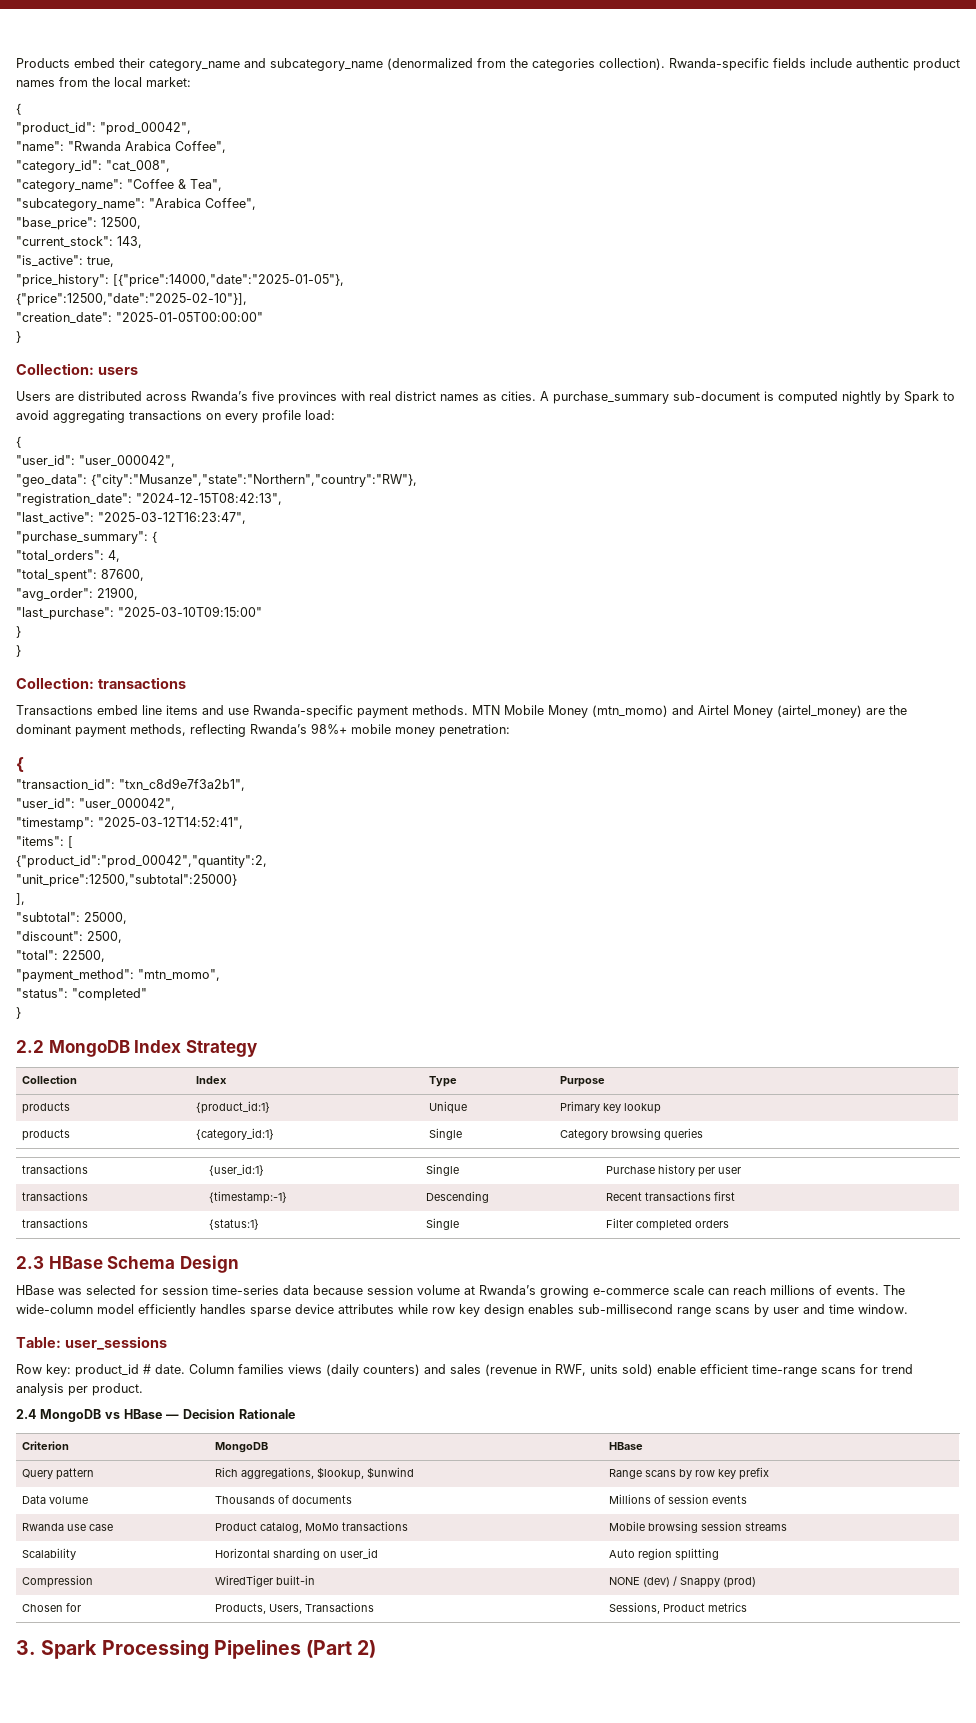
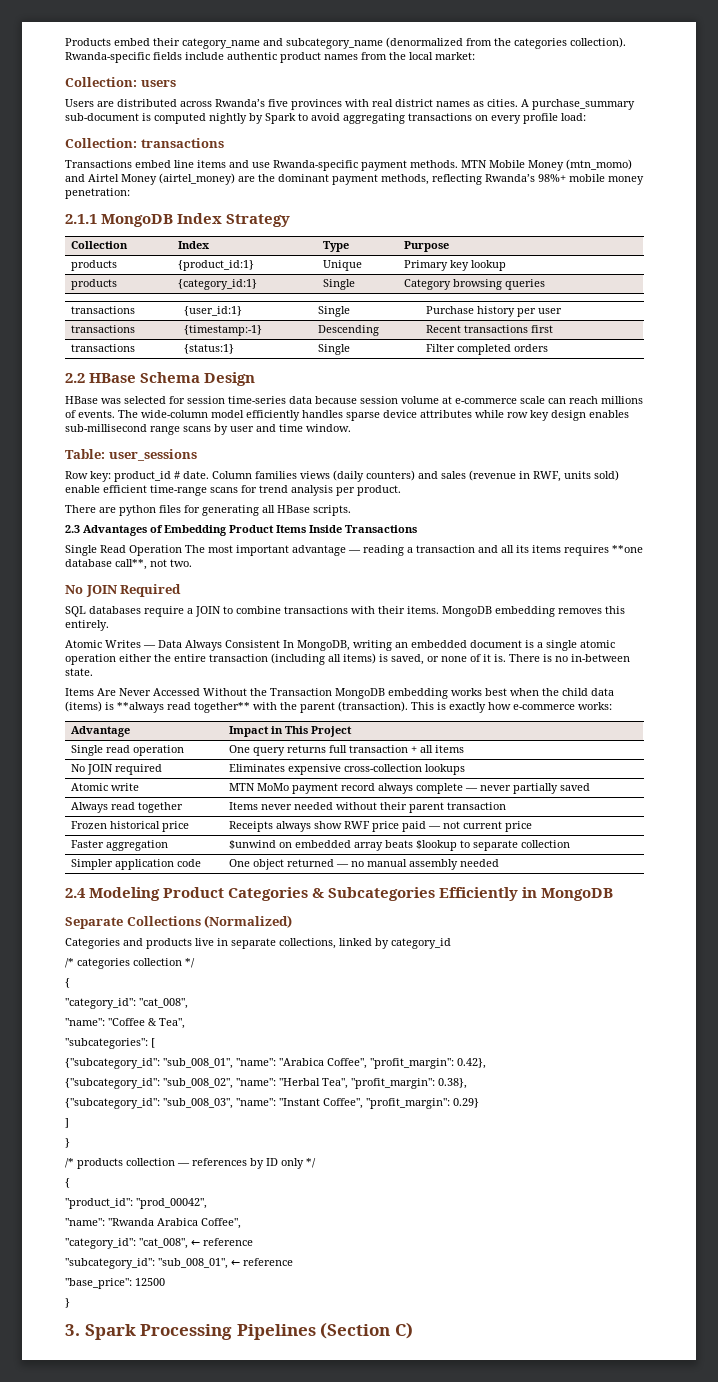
  Rwanda-specific fields include authentic product names from the local market:
- {
- "product_id": "prod_00042",
- "name": "Rwanda Arabica Coffee",
- "category_id": "cat_008",
- "category_name": "Coffee & Tea",
- "subcategory_name": "Arabica Coffee",
- "base_price": 12500,
- "current_stock": 143,
- "is_active": true,
- "price_history": [{"price":14000,"date":"2025-01-05"},
- {"price":12500,"date":"2025-02-10"}],
- "creation_date": "2025-01-05T00:00:00"
- }
  A purchase_summary sub-document is computed nightly by Spark to avoid aggregating transactions on every profile load:
- {
- "user_id": "user_000042",
- "geo_data": {"city":"Musanze","state":"Northern","country":"RW"},
- "registration_date": "2024-12-15T08:42:13",
- "last_active": "2025-03-12T16:23:47",
- "purchase_summary": {
- "total_orders": 4,
- "total_spent": 87600,
- "avg_order": 21900,
- "last_purchase": "2025-03-10T09:15:00"
- }
- }
  MTN Mobile Money (mtn_momo) and Airtel Money (airtel_money) are the dominant payment methods, reflecting Rwanda’s 98%+ mobile money penetration:
- {
- "transaction_id": "txn_c8d9e7f3a2b1",
- "user_id": "user_000042",
- "timestamp": "2025-03-12T14:52:41",
- "items": [
- {"product_id":"prod_00042","quantity":2,
- "unit_price":12500,"subtotal":25000}
- ],
- "subtotal": 25000,
- "discount": 2500,
- "total": 22500,
- "payment_method": "mtn_momo",
- "status": "completed"
- }
- 2.2 MongoDB Index Strategy
+ 2.1.1 MongoDB Index Strategy
- 2.3 HBase Schema Design
+ 2.2 HBase Schema Design
- HBase was selected for session time-series data because session volume at Rwanda’s growing e-commerce scale can reach millions of events.
+ HBase was selected for session time-series data because session volume at e-commerce scale can reach millions of events.
- 2.4 MongoDB vs HBase — Decision Rationale
- Criterion | MongoDB | HBase
- Query pattern | Rich aggregations, $lookup, $unwind | Range scans by row key prefix
- Data volume | Thousands of documents | Millions of session events
- Rwanda use case | Product catalog, MoMo transactions | Mobile browsing session streams
- Scalability | Horizontal sharding on user_id | Auto region splitting
- Compression | WiredTiger built-in | NONE (dev) / Snappy (prod)
- Chosen for | Products, Users, Transactions | Sessions, Product metrics
+ There are python files for generating all HBase scripts.
+ 2.3 Advantages of Embedding Product Items Inside Transactions
+ Single Read Operation The most important advantage — reading a transaction and all its items requires **one database call**, not two.
+ No JOIN Required
+ SQL databases require a JOIN to combine transactions with their items. MongoDB embedding removes this entirely.
+ Atomic Writes — Data Always Consistent In MongoDB, writing an embedded document is a single atomic operation either the entire transaction (including all items) is saved, or none of it is. There is no in-between state.
+ Items Are Never Accessed Without the Transaction MongoDB embedding works best when the child data (items) is **always read together** with the parent (transaction). This is exactly how e-commerce works:
+ Advantage | Impact in This Project
+ Single read operation | One query returns full transaction + all items
+ No JOIN required | Eliminates expensive cross-collection lookups
+ Atomic write | MTN MoMo payment record always complete — never partially saved
+ Always read together | Items never needed without their parent transaction
+ Frozen historical price | Receipts always show RWF price paid — not current price
+ Faster aggregation | $unwind on embedded array beats $lookup to separate collection
+ Simpler application code | One object returned — no manual assembly needed
+ 2.4 Modeling Product Categories & Subcategories Efficiently in MongoDB
+ Separate Collections (Normalized)
+ Categories and products live in separate collections, linked by category_id
+ /* categories collection */
+ {
+ "category_id": "cat_008",
+ "name": "Coffee & Tea",
+ "subcategories": [
+ {"subcategory_id": "sub_008_01", "name": "Arabica Coffee", "profit_margin": 0.42},
+ {"subcategory_id": "sub_008_02", "name": "Herbal Tea", "profit_margin": 0.38},
+ {"subcategory_id": "sub_008_03", "name": "Instant Coffee", "profit_margin": 0.29}
+ ]
+ }
+ /* products collection — references by ID only */
+ {
+ "product_id": "prod_00042",
+ "name": "Rwanda Arabica Coffee",
+ "category_id": "cat_008", ← reference
+ "subcategory_id": "sub_008_01", ← reference
+ "base_price": 12500
+ }
- 3. Spark Processing Pipelines (Part 2)
+ 3. Spark Processing Pipelines (Section C)

